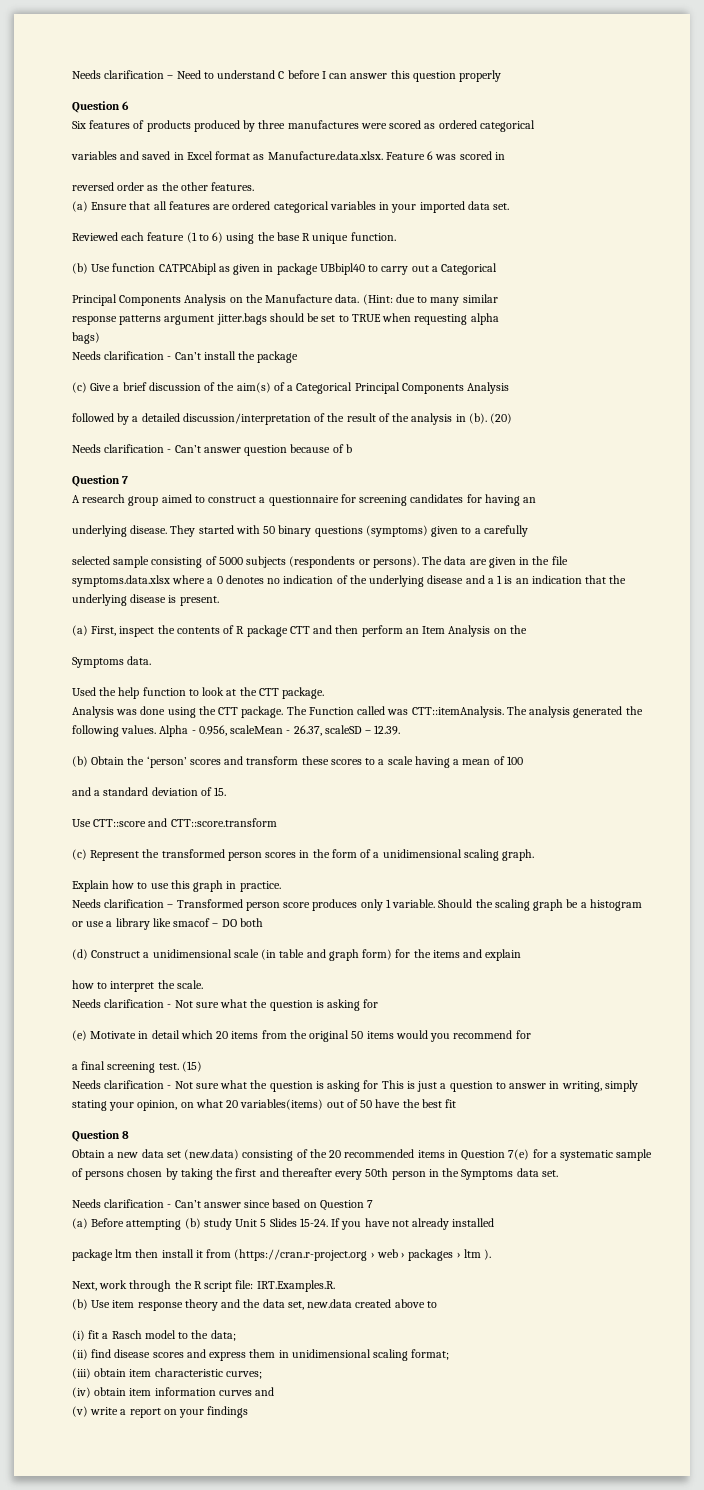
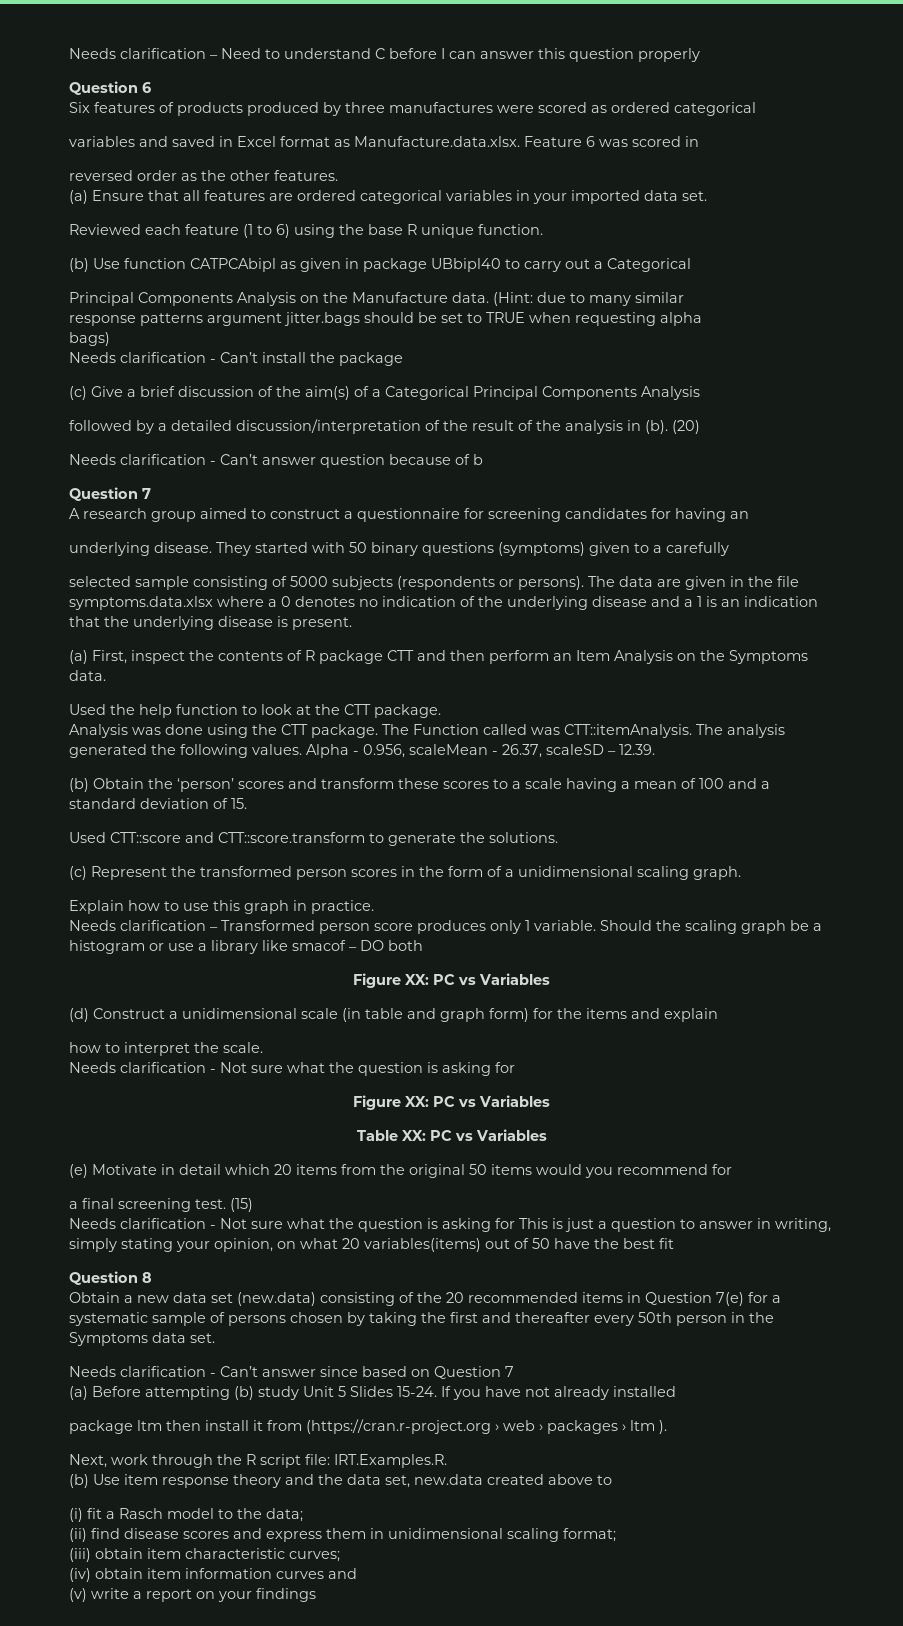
- (a) First, inspect the contents of R package CTT and then perform an Item Analysis on the
- Symptoms data.
+ (a) First, inspect the contents of R package CTT and then perform an Item Analysis on the Symptoms data.
- (b) Obtain the ‘person’ scores and transform these scores to a scale having a mean of 100
- and a standard deviation of 15.
+ (b) Obtain the ‘person’ scores and transform these scores to a scale having a mean of 100 and a standard deviation of 15.
- Use CTT::score and CTT::score.transform
+ Used CTT::score and CTT::score.transform to generate the solutions.
  Should the scaling graph be a histogram or use a library like smacof – DO both
+ Figure XX: PC vs Variables
  how to interpret the scale.
  Needs clarification - Not sure what the question is asking for
+ Figure XX: PC vs Variables
+ Table XX: PC vs Variables

